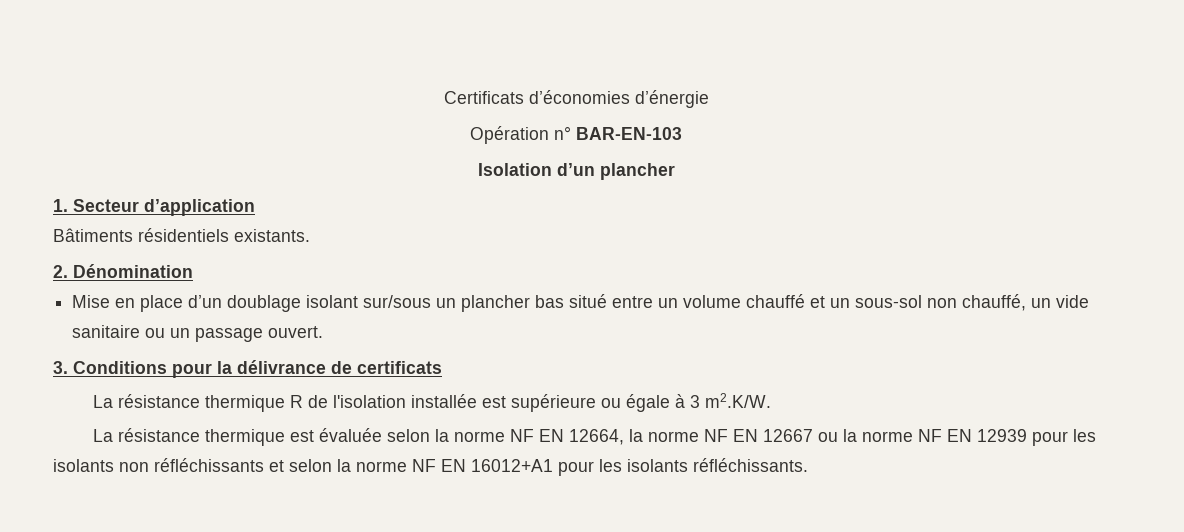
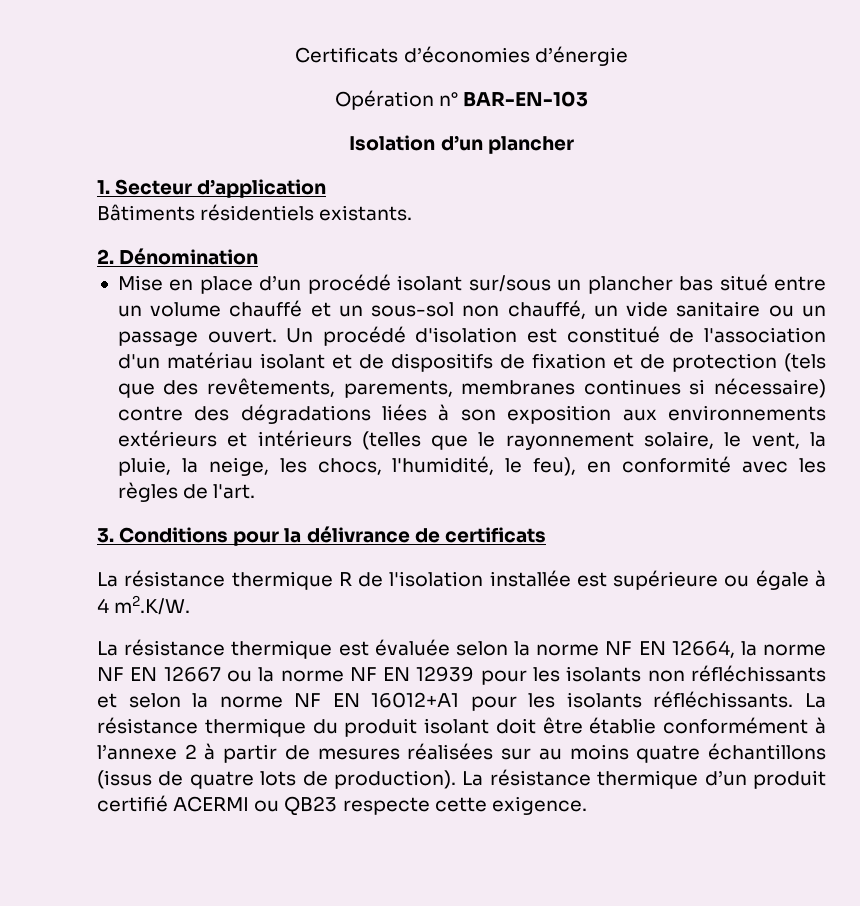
- Mise en place d’un doublage isolant sur/sous un plancher bas situé entre un volume chauffé et un sous-sol non chauffé, un vide sanitaire ou un passage ouvert.
+ Mise en place d’un procédé isolant sur/sous un plancher bas situé entre un volume chauffé et un sous-sol non chauffé, un vide sanitaire ou un passage ouvert. Un procédé d'isolation est constitué de l'association d'un matériau isolant et de dispositifs de fixation et de protection (tels que des revêtements, parements, membranes continues si nécessaire) contre des dégradations liées à son exposition aux environnements extérieurs et intérieurs (telles que le rayonnement solaire, le vent, la pluie, la neige, les chocs, l'humidité, le feu), en conformité avec les règles de l'art.
- La résistance thermique R de l'isolation installée est supérieure ou égale à 3 m2.K/W.
+ La résistance thermique R de l'isolation installée est supérieure ou égale à 4 m2.K/W.
+ La résistance thermique du produit isolant doit être établie conformément à l’annexe 2 à partir de mesures réalisées sur au moins quatre échantillons (issus de quatre lots de production). La résistance thermique d’un produit certifié ACERMI ou QB23 respecte cette exigence.

